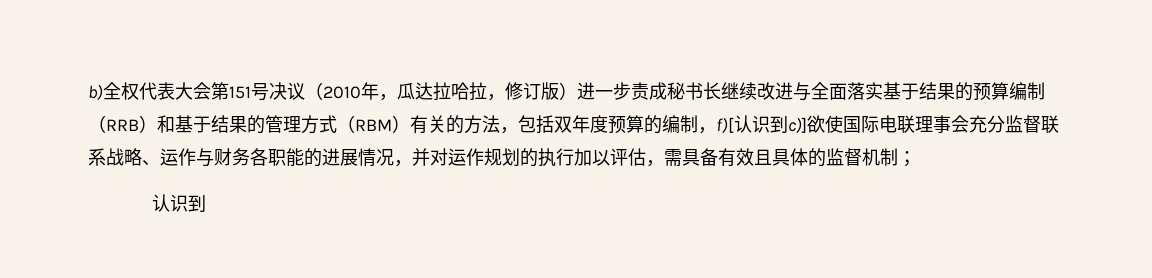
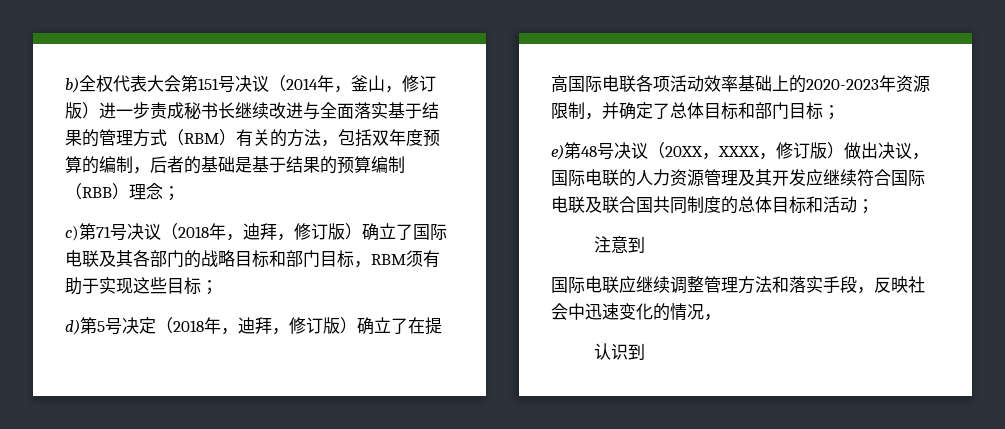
- b)全权代表大会第151号决议（2010年，瓜达拉哈拉，修订版）进一步责成秘书长继续改进与全面落实基于结果的预算编制（RRB）和基于结果的管理方式（RBM）有关的方法，包括双年度预算的编制，f)[认识到c)]欲使国际电联理事会充分监督联系战略、运作与财务各职能的进展情况，并对运作规划的执行加以评估，需具备有效且具体的监督机制；
+ b)全权代表大会第151号决议（2014年，釜山，修订版）进一步责成秘书长继续改进与全面落实基于结果的管理方式（RBM）有关的方法，包括双年度预算的编制，后者的基础是基于结果的预算编制（RBB）理念；
+ c)第71号决议（2018年，迪拜，修订版）确立了国际电联及其各部门的战略目标和部门目标，RBM须有助于实现这些目标；
+ d)第5号决定（2018年，迪拜，修订版）确立了在提高国际电联各项活动效率基础上的2020-2023年资源限制，并确定了总体目标和部门目标；
+ e)第48号决议（20XX，XXXX，修订版）做出决议，国际电联的人力资源管理及其开发应继续符合国际电联及联合国共同制度的总体目标和活动；
+ 注意到
+ 国际电联应继续调整管理方法和落实手段，反映社会中迅速变化的情况，

